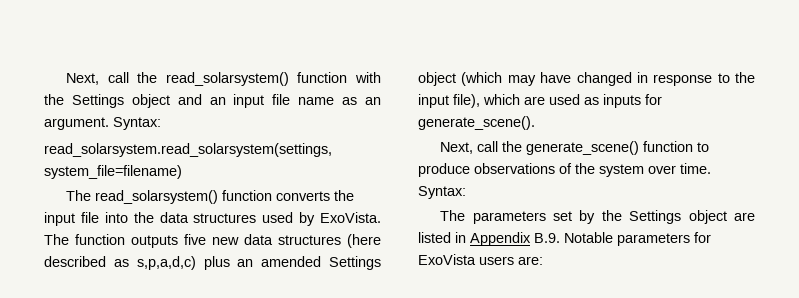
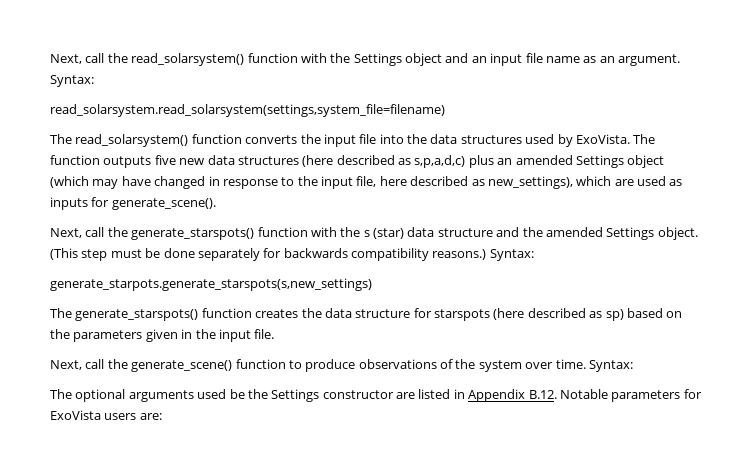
- The function outputs five new data structures (here described as s,p,a,d,c) plus an amended Settings object (which may have changed in response to the input file), which are used as inputs for generate_scene().
+ The function outputs five new data structures (here described as s,p,a,d,c) plus an amended Settings object (which may have changed in response to the input file, here described as new_settings), which are used as inputs for generate_scene().
+ Next, call the generate_starspots() function with the s (star) data structure and the amended Settings object. (This step must be done separately for backwards compatibility reasons.) Syntax:
+ generate_starpots.generate_starspots(s,new_settings)
+ The generate_starspots() function creates the data structure for starspots (here described as sp) based on the parameters given in the input file.
- The parameters set by the Settings object are listed in Appendix B.9. Notable parameters for ExoVista users are:
+ The optional arguments used be the Settings constructor are listed in Appendix B.12. Notable parameters for ExoVista users are:

